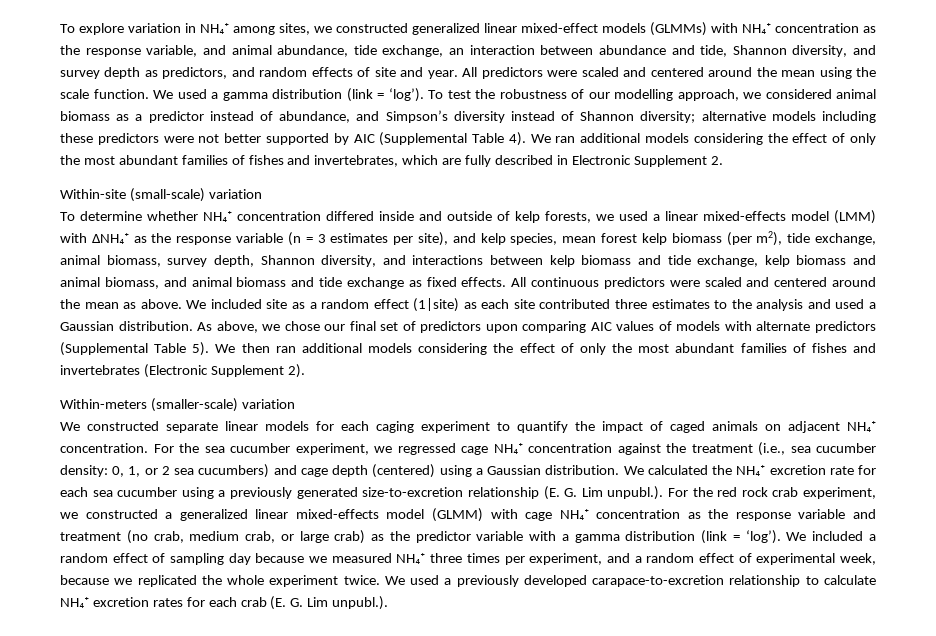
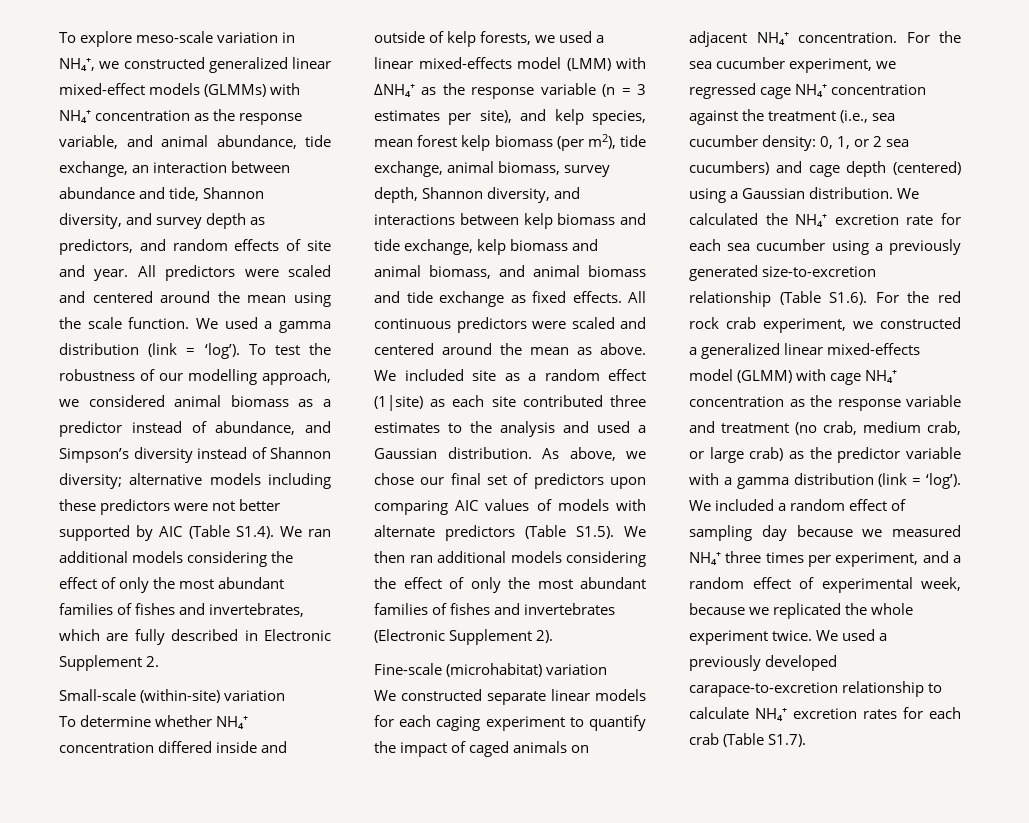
- To explore variation in NH₄⁺ among sites, we constructed generalized linear mixed-effect models (GLMMs) with NH₄⁺ concentration as the response variable, and animal abundance, tide exchange, an interaction between abundance and tide, Shannon diversity, and survey depth as predictors, and random effects of site and year.
+ To explore meso-scale variation in NH₄⁺, we constructed generalized linear mixed-effect models (GLMMs) with NH₄⁺ concentration as the response variable, and animal abundance, tide exchange, an interaction between abundance and tide, Shannon diversity, and survey depth as predictors, and random effects of site and year.
- alternative models including these predictors were not better supported by AIC (Supplemental Table 4). We ran additional models considering the effect of only the most abundant families of fishes and invertebrates, which are fully described in Electronic Supplement 2.
+ alternative models including these predictors were not better supported by AIC (Table S1.4). We ran additional models considering the effect of only the most abundant families of fishes and invertebrates, which are fully described in Electronic Supplement 2.
- Within-site (small-scale) variation
+ Small-scale (within-site) variation
- As above, we chose our final set of predictors upon comparing AIC values of models with alternate predictors (Supplemental Table 5). We then ran additional models considering the effect of only the most abundant families of fishes and invertebrates (Electronic Supplement 2).
+ As above, we chose our final set of predictors upon comparing AIC values of models with alternate predictors (Table S1.5). We then ran additional models considering the effect of only the most abundant families of fishes and invertebrates (Electronic Supplement 2).
- Within-meters (smaller-scale) variation
+ Fine-scale (microhabitat) variation
- We calculated the NH₄⁺ excretion rate for each sea cucumber using a previously generated size-to-excretion relationship (E. G. Lim unpubl.). For the red rock crab experiment, we constructed a generalized linear mixed-effects model (GLMM) with cage NH₄⁺ concentration as the response variable and treatment (no crab, medium crab, or large crab) as the predictor variable with a gamma distribution (link = ‘log’).
+ We calculated the NH₄⁺ excretion rate for each sea cucumber using a previously generated size-to-excretion relationship (Table S1.6). For the red rock crab experiment, we constructed a generalized linear mixed-effects model (GLMM) with cage NH₄⁺ concentration as the response variable and treatment (no crab, medium crab, or large crab) as the predictor variable with a gamma distribution (link = ‘log’).
- We used a previously developed carapace-to-excretion relationship to calculate NH₄⁺ excretion rates for each crab (E. G. Lim unpubl.).
+ We used a previously developed carapace-to-excretion relationship to calculate NH₄⁺ excretion rates for each crab (Table S1.7).

